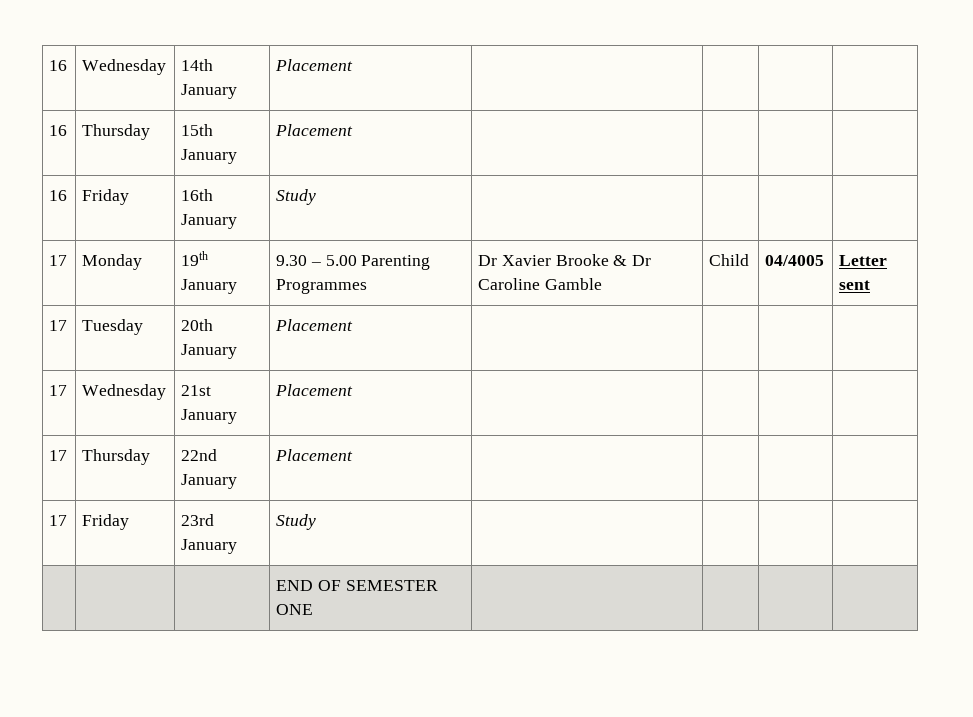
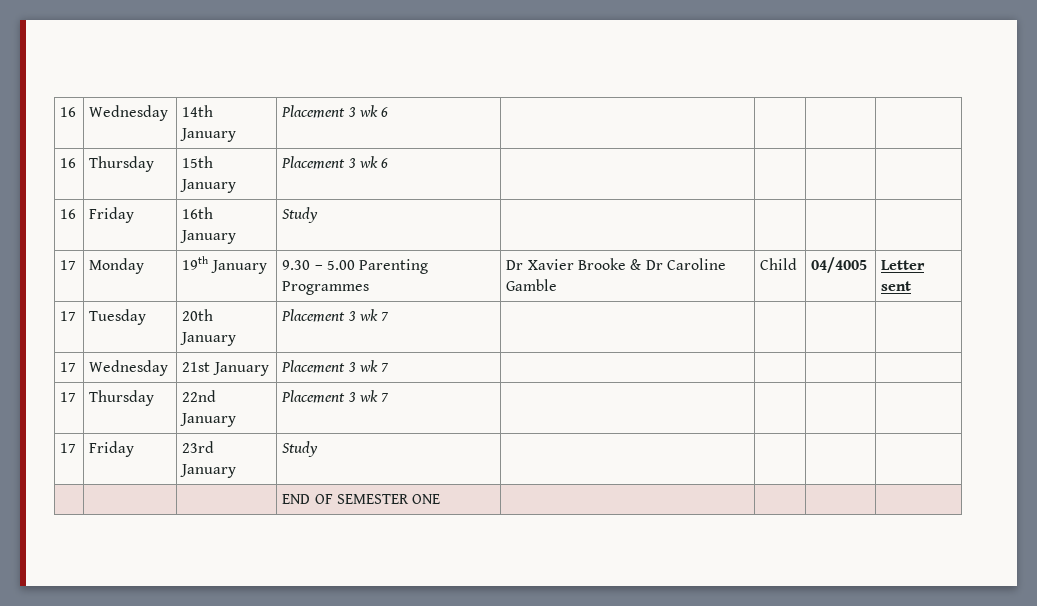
- 16 | Wednesday | 14th January | Placement | | | |
+ 16 | Wednesday | 14th January | Placement 3 wk 6 | | | |
- 16 | Thursday | 15th January | Placement | | | |
+ 16 | Thursday | 15th January | Placement 3 wk 6 | | | |
- 17 | Tuesday | 20th January | Placement | | | |
+ 17 | Tuesday | 20th January | Placement 3 wk 7 | | | |
- 17 | Wednesday | 21st January | Placement | | | |
+ 17 | Wednesday | 21st January | Placement 3 wk 7 | | | |
- 17 | Thursday | 22nd January | Placement | | | |
+ 17 | Thursday | 22nd January | Placement 3 wk 7 | | | |

